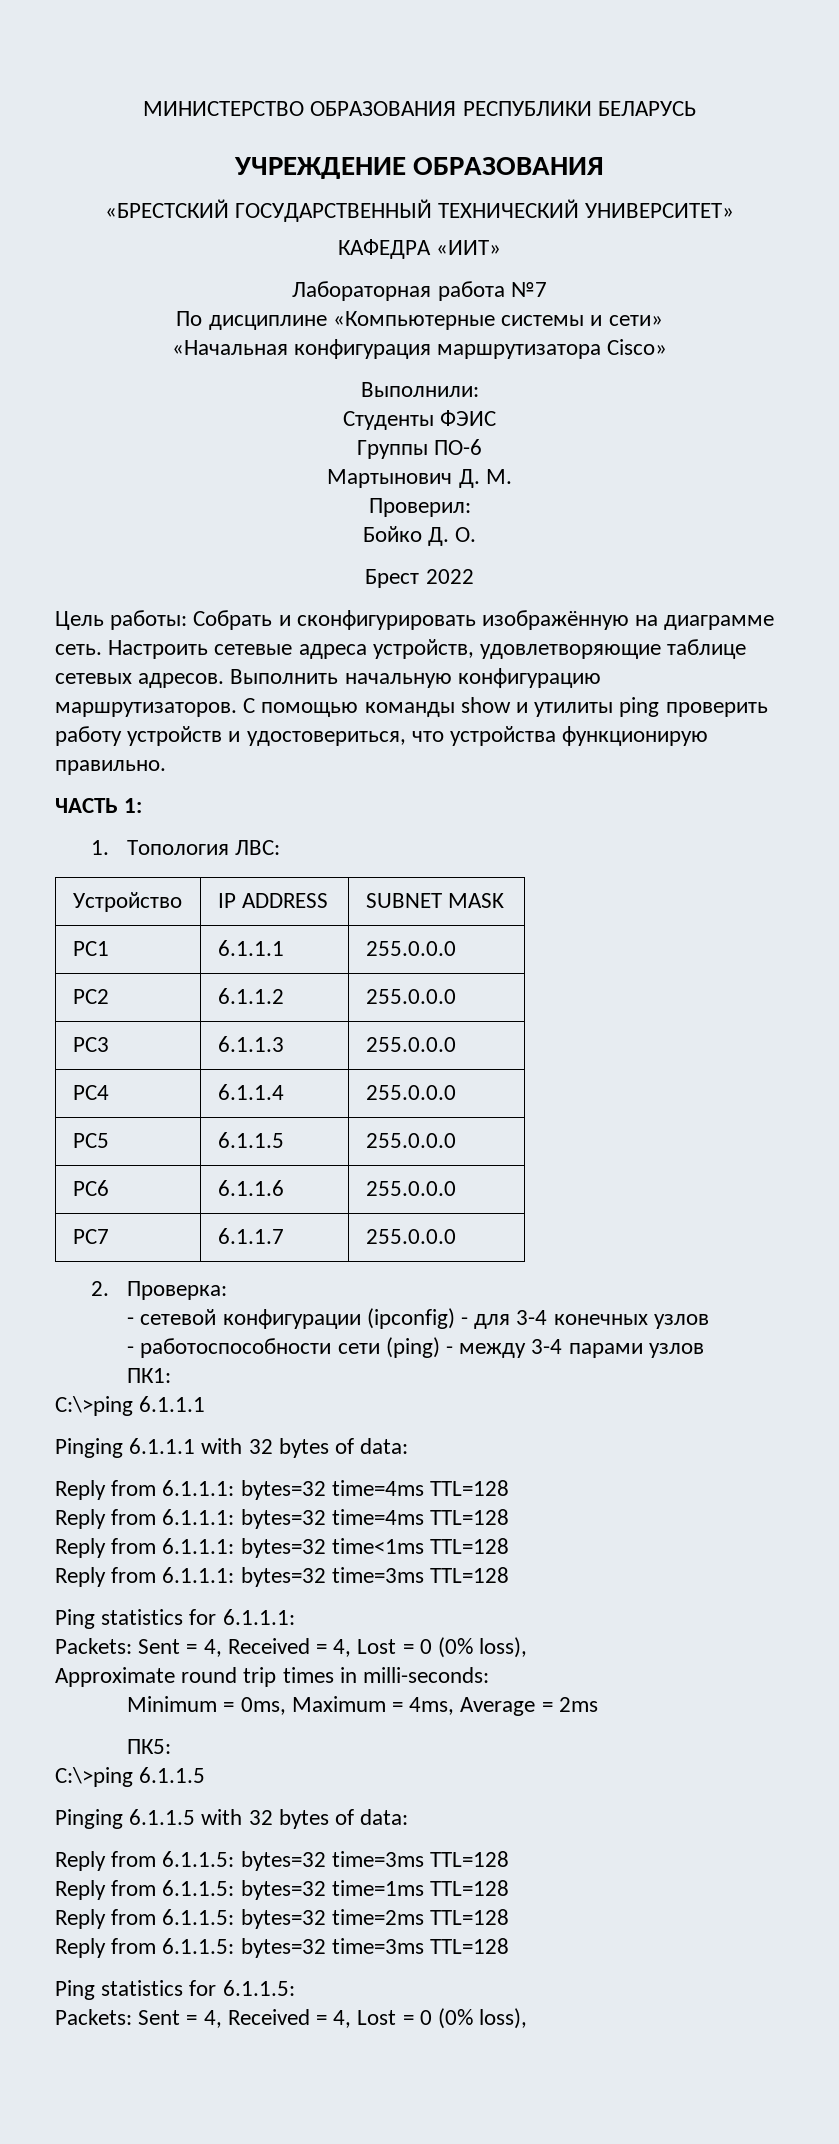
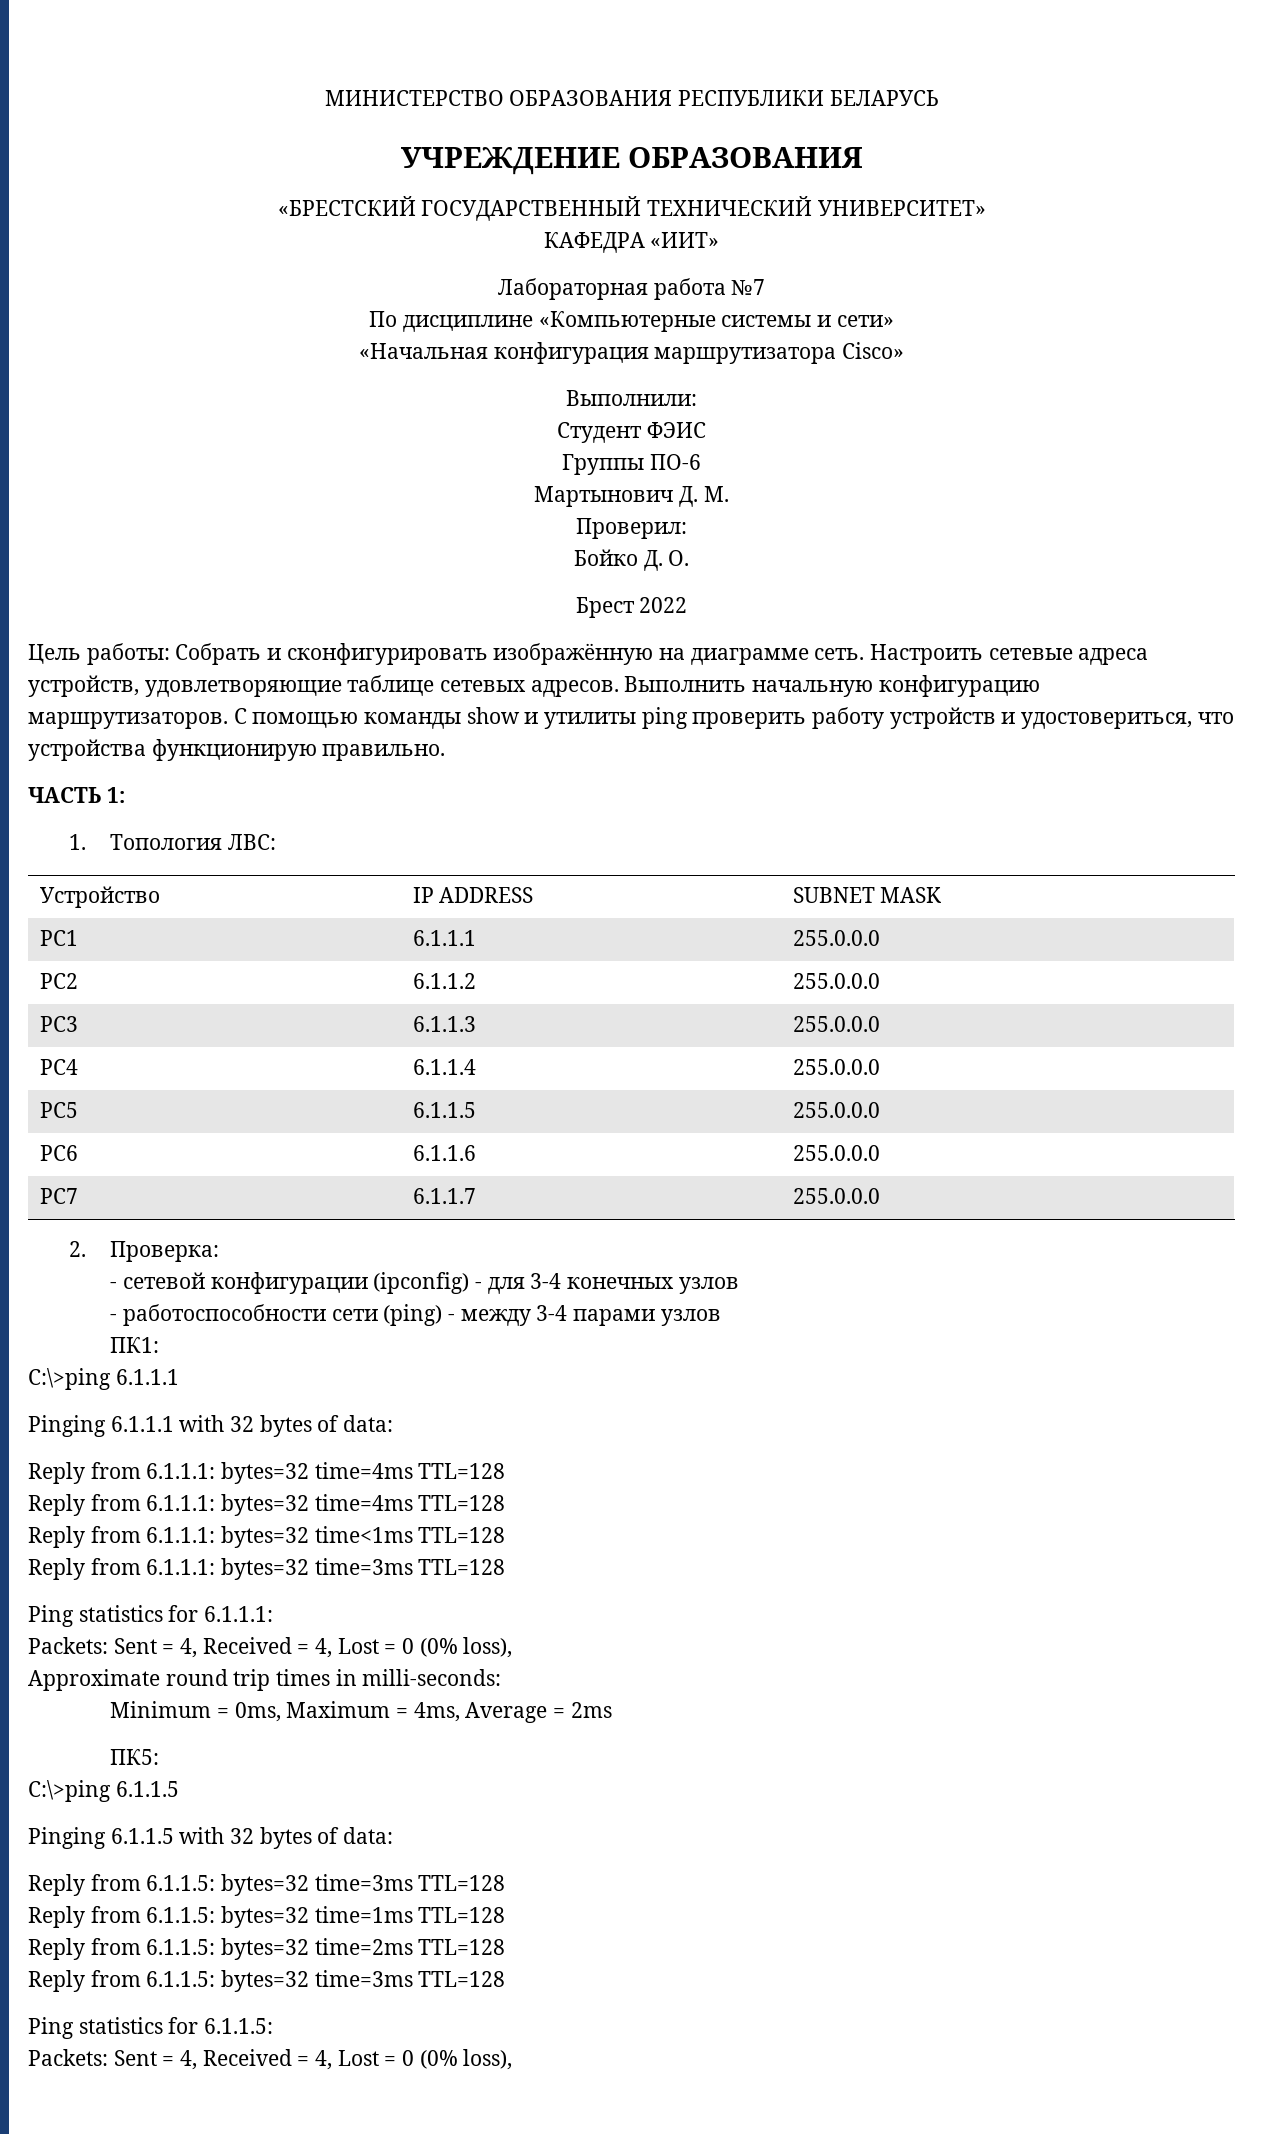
- Студенты ФЭИС
+ Студент ФЭИС

